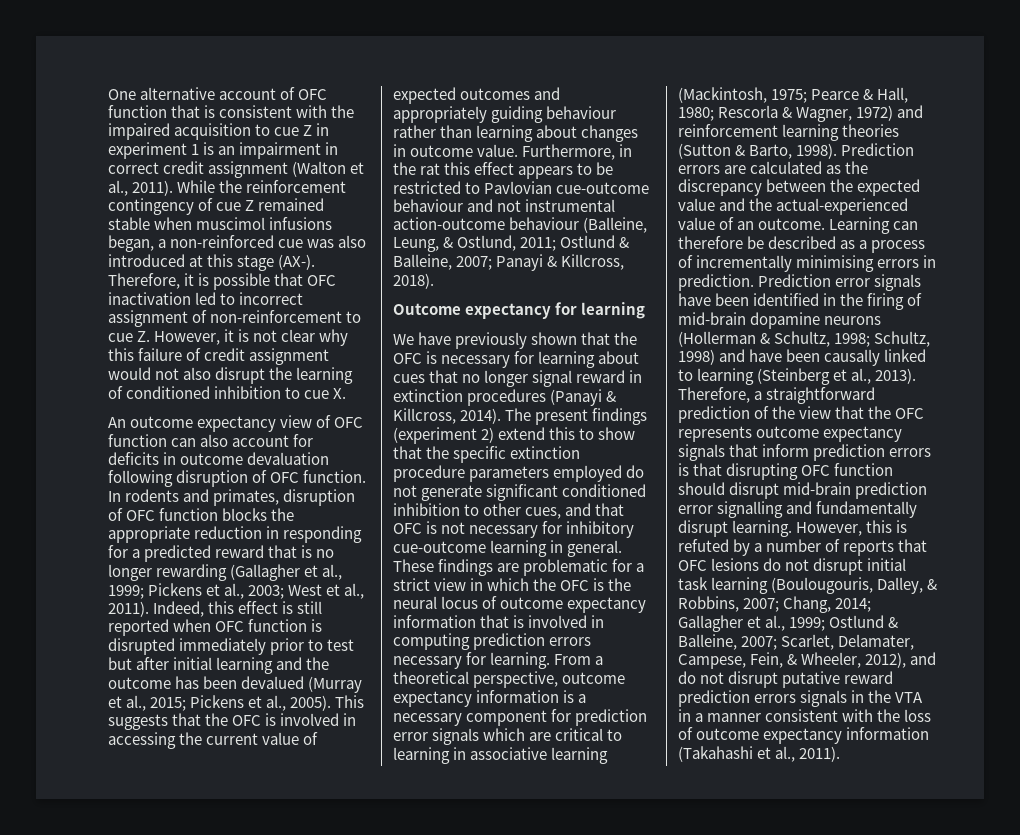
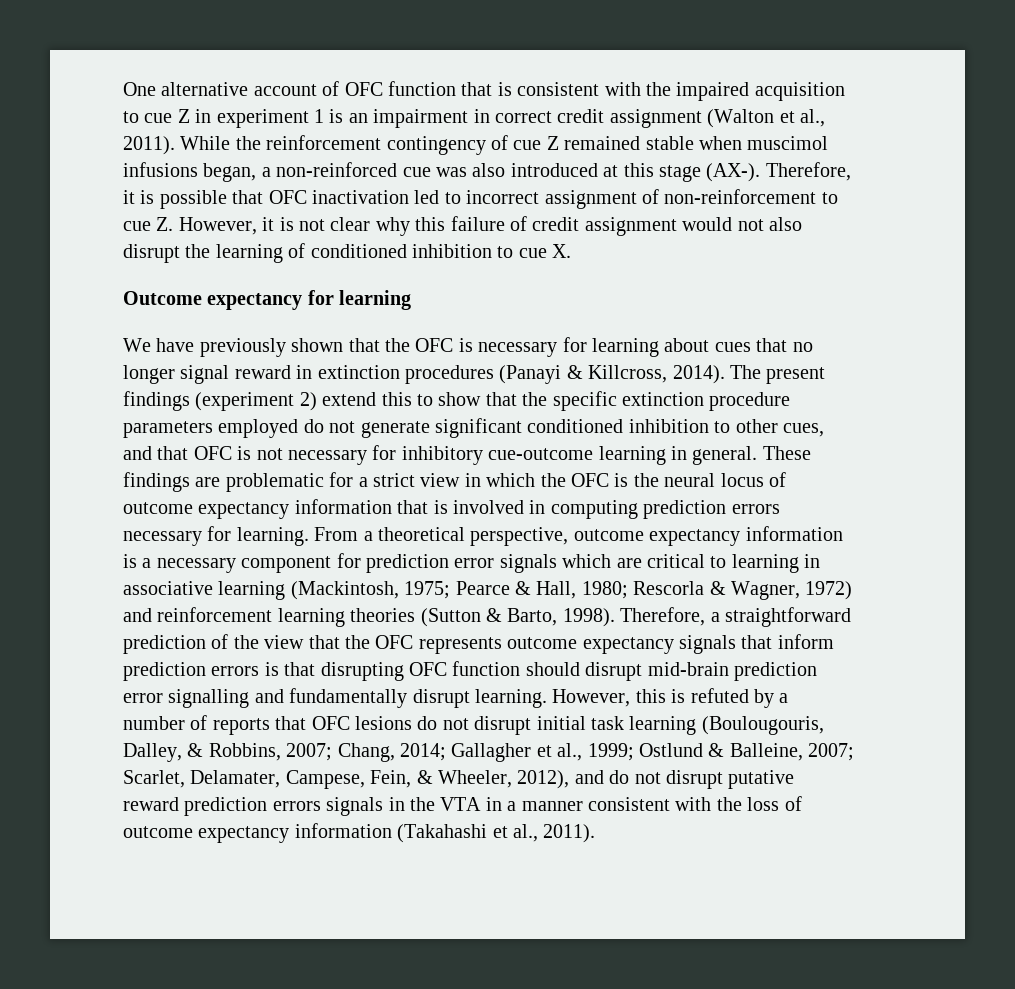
- An outcome expectancy view of OFC function can also account for deficits in outcome devaluation following disruption of OFC function. In rodents and primates, disruption of OFC function blocks the appropriate reduction in responding for a predicted reward that is no longer rewarding (Gallagher et al., 1999; Pickens et al., 2003; West et al., 2011). Indeed, this effect is still reported when OFC function is disrupted immediately prior to test but after initial learning and the outcome has been devalued (Murray et al., 2015; Pickens et al., 2005). This suggests that the OFC is involved in accessing the current value of expected outcomes and appropriately guiding behaviour rather than learning about changes in outcome value. Furthermore, in the rat this effect appears to be restricted to Pavlovian cue-outcome behaviour and not instrumental action-outcome behaviour (Balleine, Leung, & Ostlund, 2011; Ostlund & Balleine, 2007; Panayi & Killcross, 2018).
- Prediction errors are calculated as the discrepancy between the expected value and the actual-experienced value of an outcome. Learning can therefore be described as a process of incrementally minimising errors in prediction. Prediction error signals have been identified in the firing of mid-brain dopamine neurons (Hollerman & Schultz, 1998; Schultz, 1998) and have been causally linked to learning (Steinberg et al., 2013).

